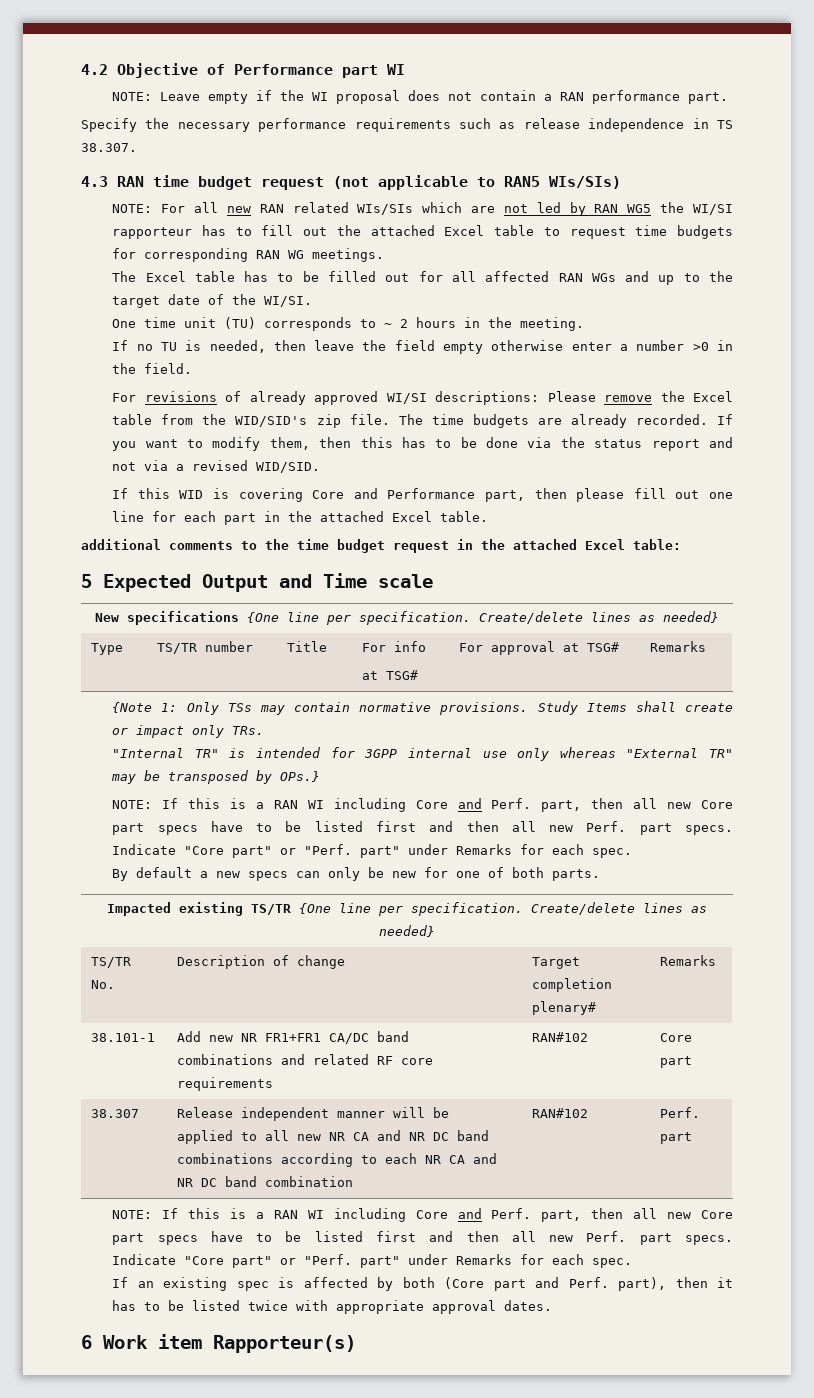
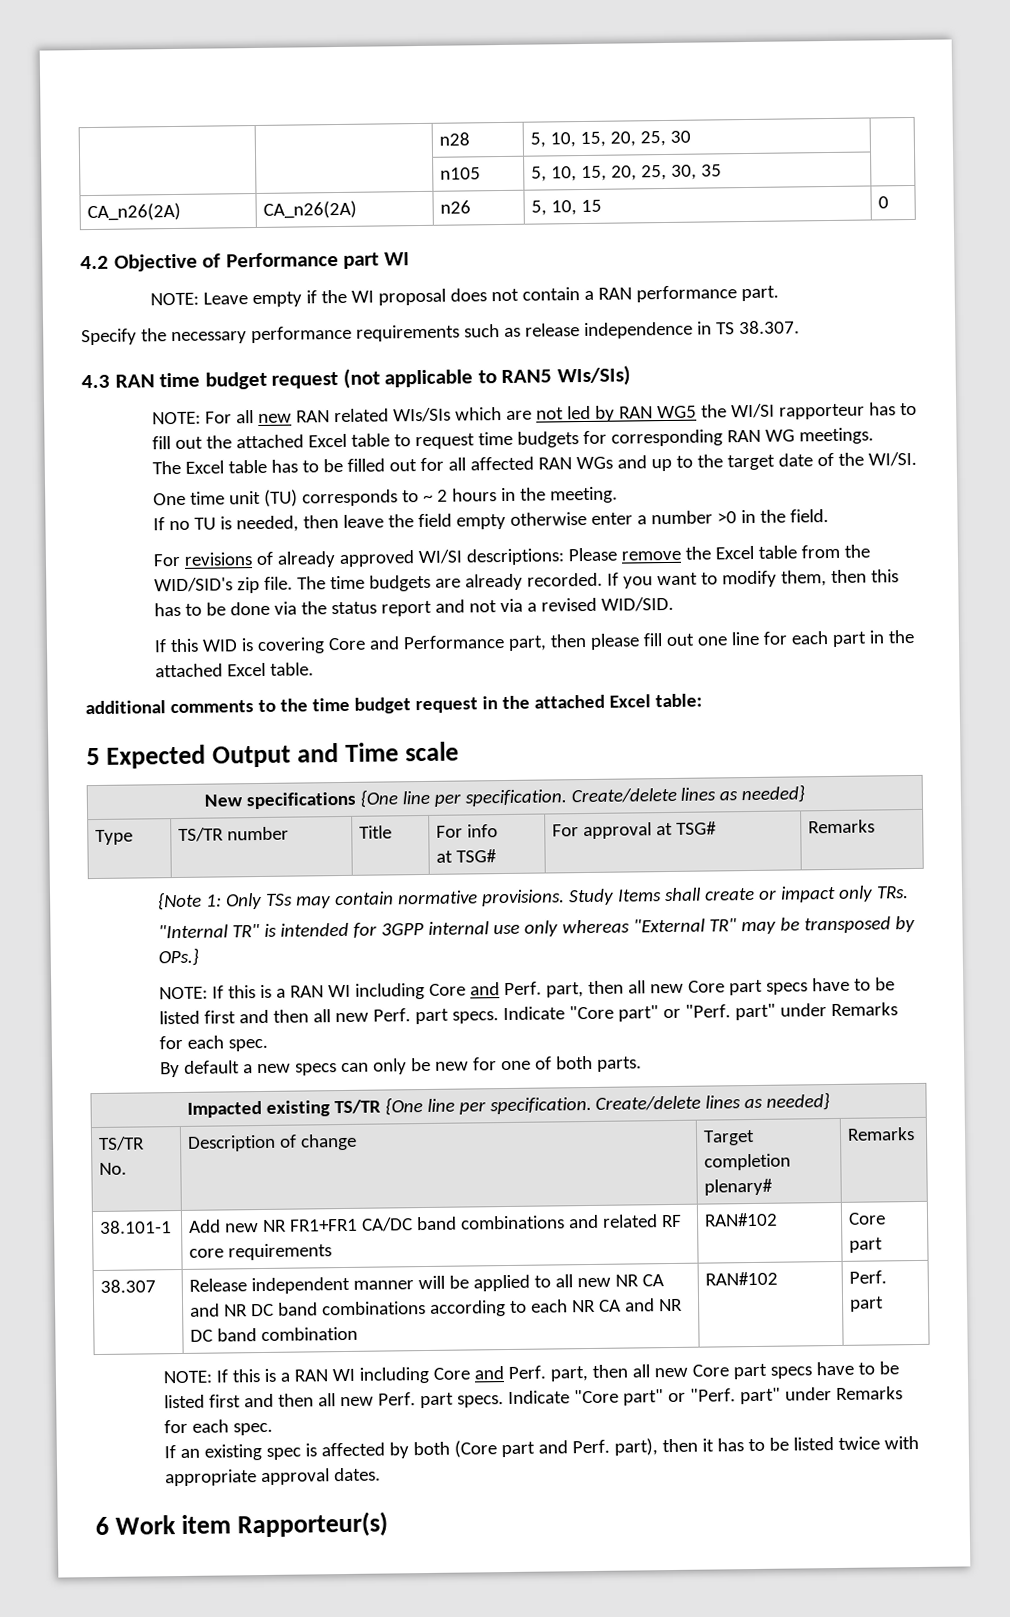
+ | | n28 | 5, 10, 15, 20, 25, 30 |
+ | | n105 | 5, 10, 15, 20, 25, 30, 35 |
+ CA_n26(2A) | CA_n26(2A) | n26 | 5, 10, 15 | 0

